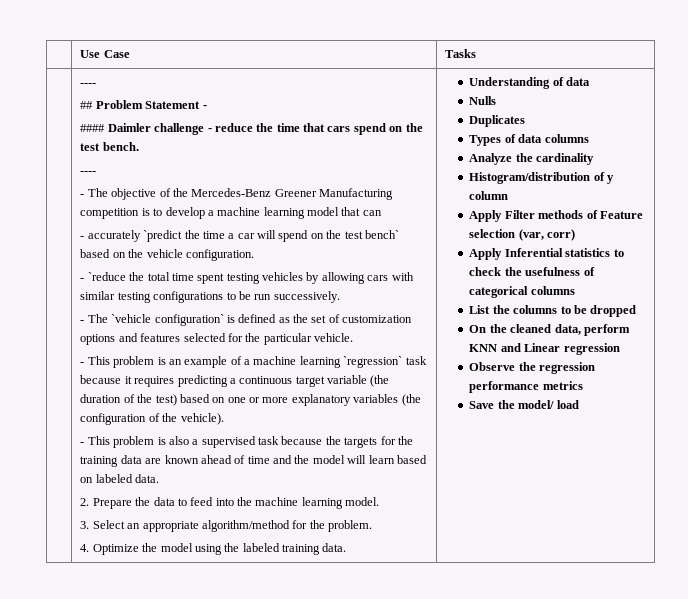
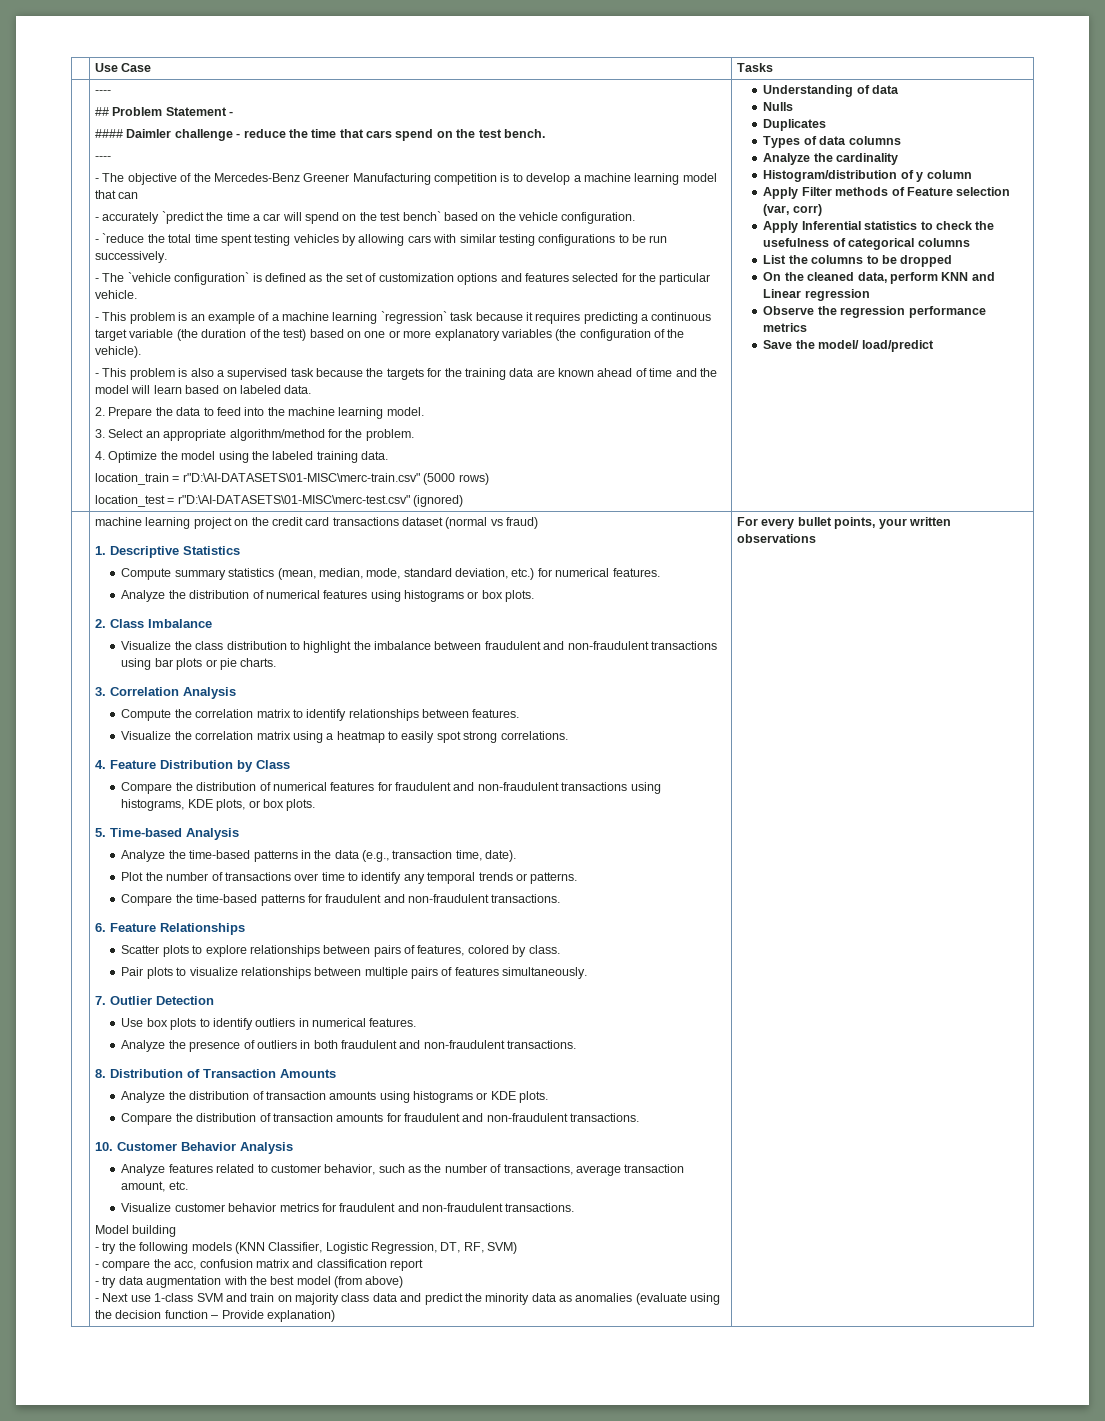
+ location_train = r"D:\AI-DATASETS\01-MISC\merc-train.csv" (5000 rows)
+ location_test = r"D:\AI-DATASETS\01-MISC\merc-test.csv" (ignored)
- Save the model/ load
+ Save the model/ load/predict
+ | machine learning project on the credit card transactions dataset (normal vs fraud)
+ 1. Descriptive Statistics
+ Compute summary statistics (mean, median, mode, standard deviation, etc.) for numerical features.
+ Analyze the distribution of numerical features using histograms or box plots.
+ 2. Class Imbalance
+ Visualize the class distribution to highlight the imbalance between fraudulent and non-fraudulent transactions using bar plots or pie charts.
+ 3. Correlation Analysis
+ Compute the correlation matrix to identify relationships between features.
+ Visualize the correlation matrix using a heatmap to easily spot strong correlations.
+ 4. Feature Distribution by Class
+ Compare the distribution of numerical features for fraudulent and non-fraudulent transactions using histograms, KDE plots, or box plots.
+ 5. Time-based Analysis
+ Analyze the time-based patterns in the data (e.g., transaction time, date).
+ Plot the number of transactions over time to identify any temporal trends or patterns.
+ Compare the time-based patterns for fraudulent and non-fraudulent transactions.
+ 6. Feature Relationships
+ Scatter plots to explore relationships between pairs of features, colored by class.
+ Pair plots to visualize relationships between multiple pairs of features simultaneously.
+ 7. Outlier Detection
+ Use box plots to identify outliers in numerical features.
+ Analyze the presence of outliers in both fraudulent and non-fraudulent transactions.
+ 8. Distribution of Transaction Amounts
+ Analyze the distribution of transaction amounts using histograms or KDE plots.
+ Compare the distribution of transaction amounts for fraudulent and non-fraudulent transactions.
+ 10. Customer Behavior Analysis
+ Analyze features related to customer behavior, such as the number of transactions, average transaction amount, etc.
+ Visualize customer behavior metrics for fraudulent and non-fraudulent transactions.
+ Model building
+ - try the following models (KNN Classifier, Logistic Regression, DT, RF, SVM)
+ - compare the acc, confusion matrix and classification report
+ - try data augmentation with the best model (from above)
+ - Next use 1-class SVM and train on majority class data and predict the minority data as anomalies (evaluate using the decision function – Provide explanation) | For every bullet points, your written observations

